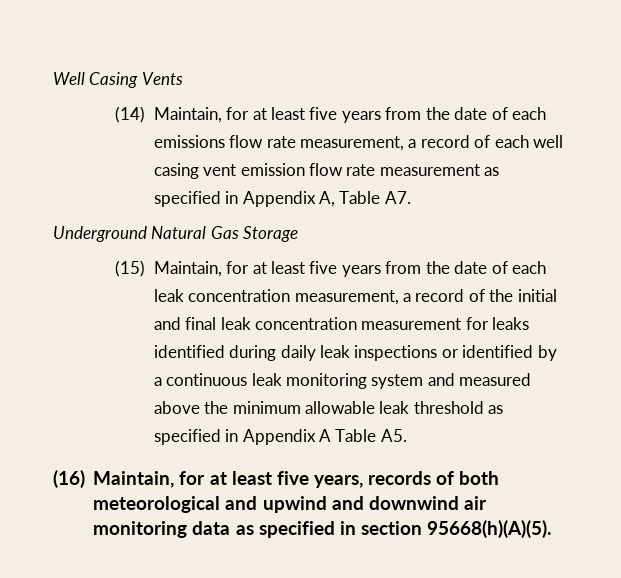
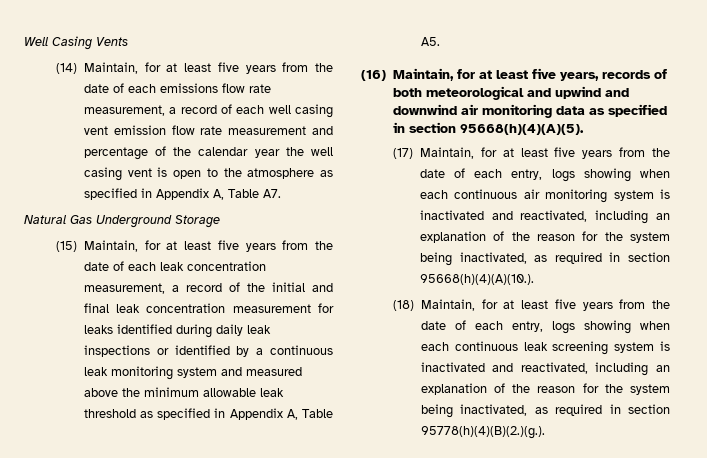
- (14) Maintain, for at least five years from the date of each emissions flow rate measurement, a record of each well casing vent emission flow rate measurement as specified in Appendix A, Table A7.
+ (14) Maintain, for at least five years from the date of each emissions flow rate measurement, a record of each well casing vent emission flow rate measurement and percentage of the calendar year the well casing vent is open to the atmosphere as specified in Appendix A, Table A7.
- Underground Natural Gas Storage
+ Natural Gas Underground Storage
- (15) Maintain, for at least five years from the date of each leak concentration measurement, a record of the initial and final leak concentration measurement for leaks identified during daily leak inspections or identified by a continuous leak monitoring system and measured above the minimum allowable leak threshold as specified in Appendix A Table A5.
+ (15) Maintain, for at least five years from the date of each leak concentration measurement, a record of the initial and final leak concentration measurement for leaks identified during daily leak inspections or identified by a continuous leak monitoring system and measured above the minimum allowable leak threshold as specified in Appendix A, Table A5.
- (16) Maintain, for at least five years, records of both meteorological and upwind and downwind air monitoring data as specified in section 95668(h)(A)(5).
+ (16) Maintain, for at least five years, records of both meteorological and upwind and downwind air monitoring data as specified in section 95668(h)(4)(A)(5).
+ (17) Maintain, for at least five years from the date of each entry, logs showing when each continuous air monitoring system is inactivated and reactivated, including an explanation of the reason for the system being inactivated, as required in section 95668(h)(4)(A)(10.).
+ (18) Maintain, for at least five years from the date of each entry, logs showing when each continuous leak screening system is inactivated and reactivated, including an explanation of the reason for the system being inactivated, as required in section 95778(h)(4)(B)(2.)(g.).

